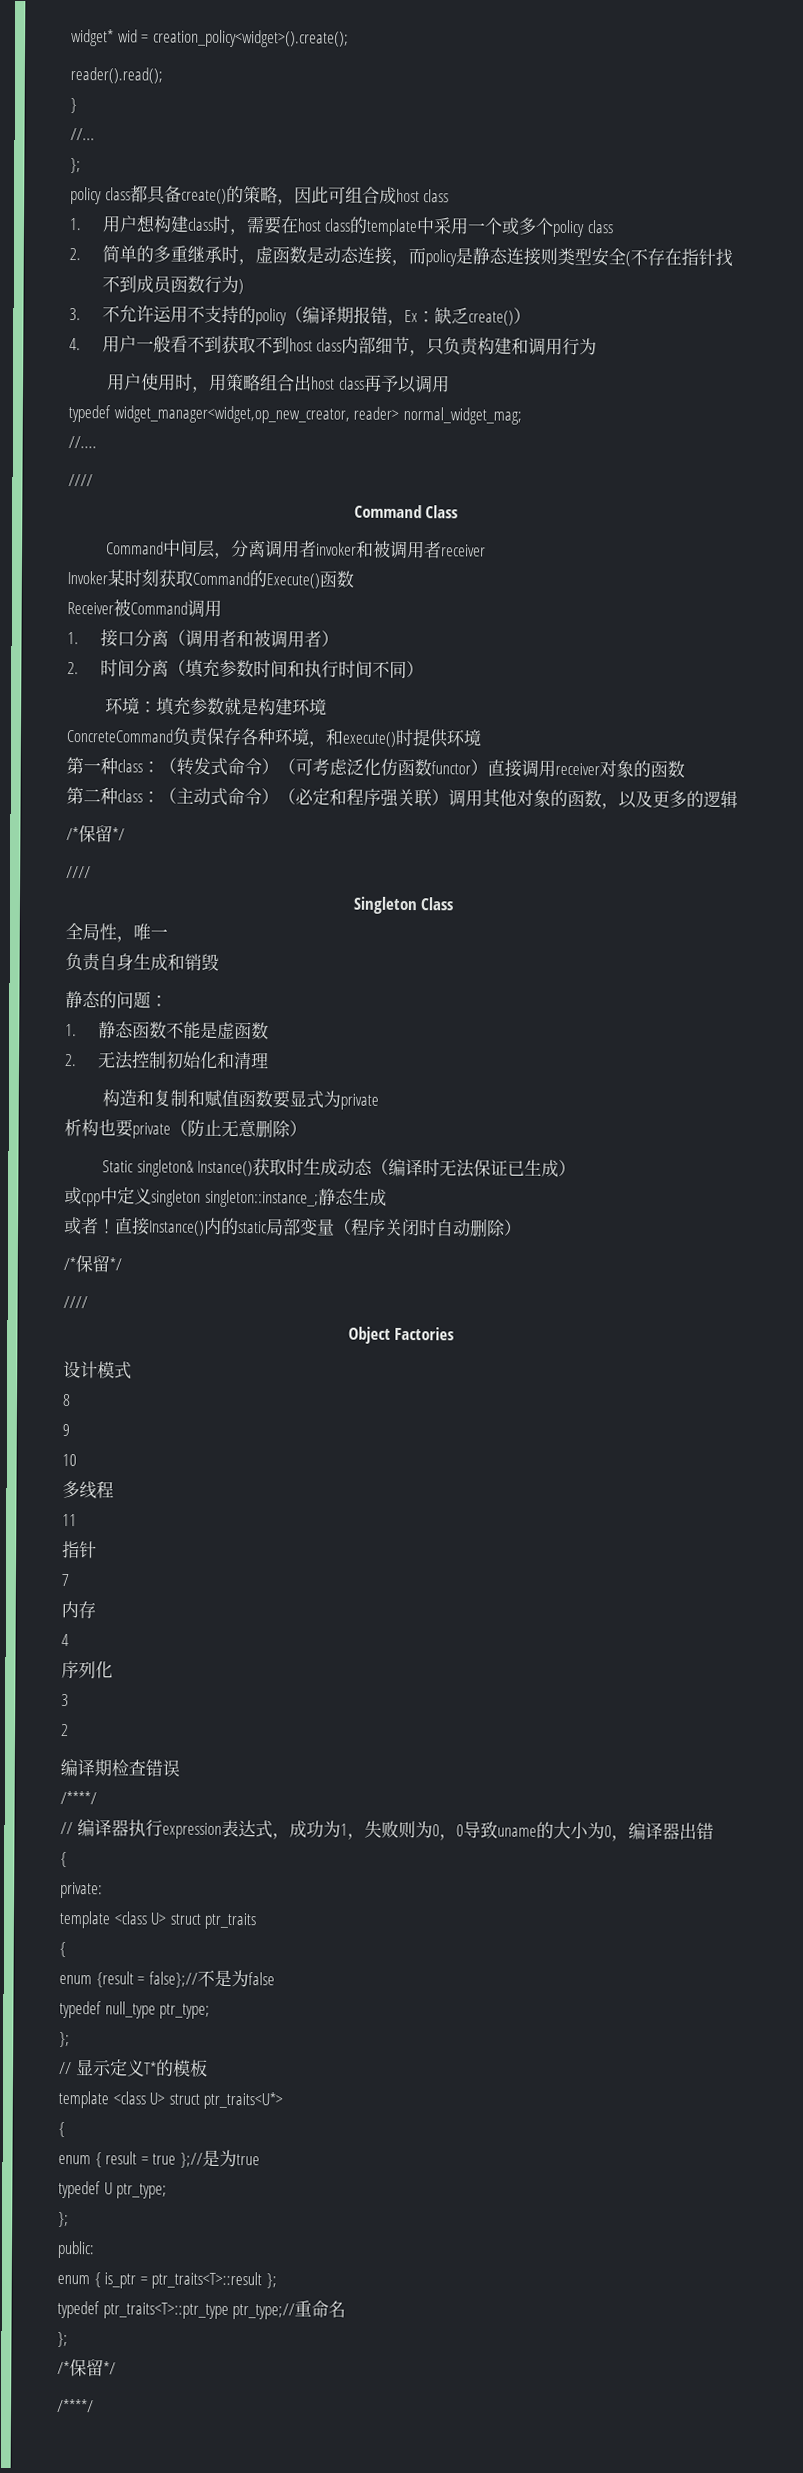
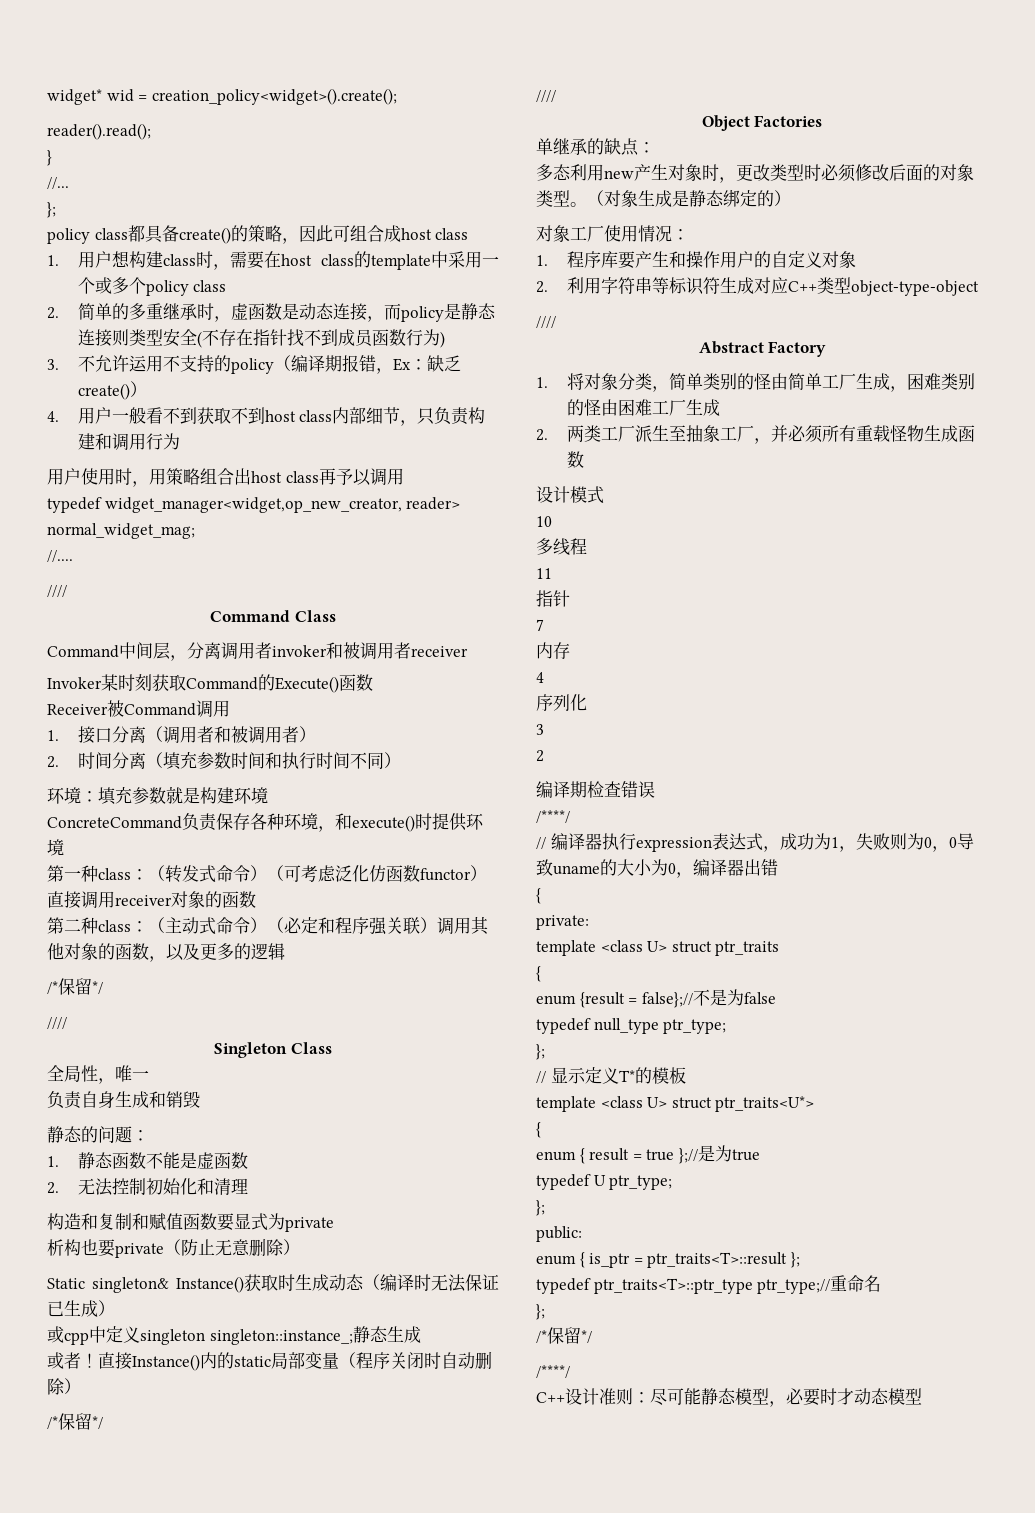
+ 单继承的缺点：
+ 多态利用new产生对象时，更改类型时必须修改后面的对象类型。（对象生成是静态绑定的）
+ 对象工厂使用情况：
+ 1.程序库要产生和操作用户的自定义对象
+ 2.利用字符串等标识符生成对应C++类型object-type-object
+ ////
+ Abstract Factory
+ 1.将对象分类，简单类别的怪由简单工厂生成，困难类别的怪由困难工厂生成
+ 2.两类工厂派生至抽象工厂，并必须所有重载怪物生成函数
- 8
- 9
+ C++设计准则：尽可能静态模型，必要时才动态模型

